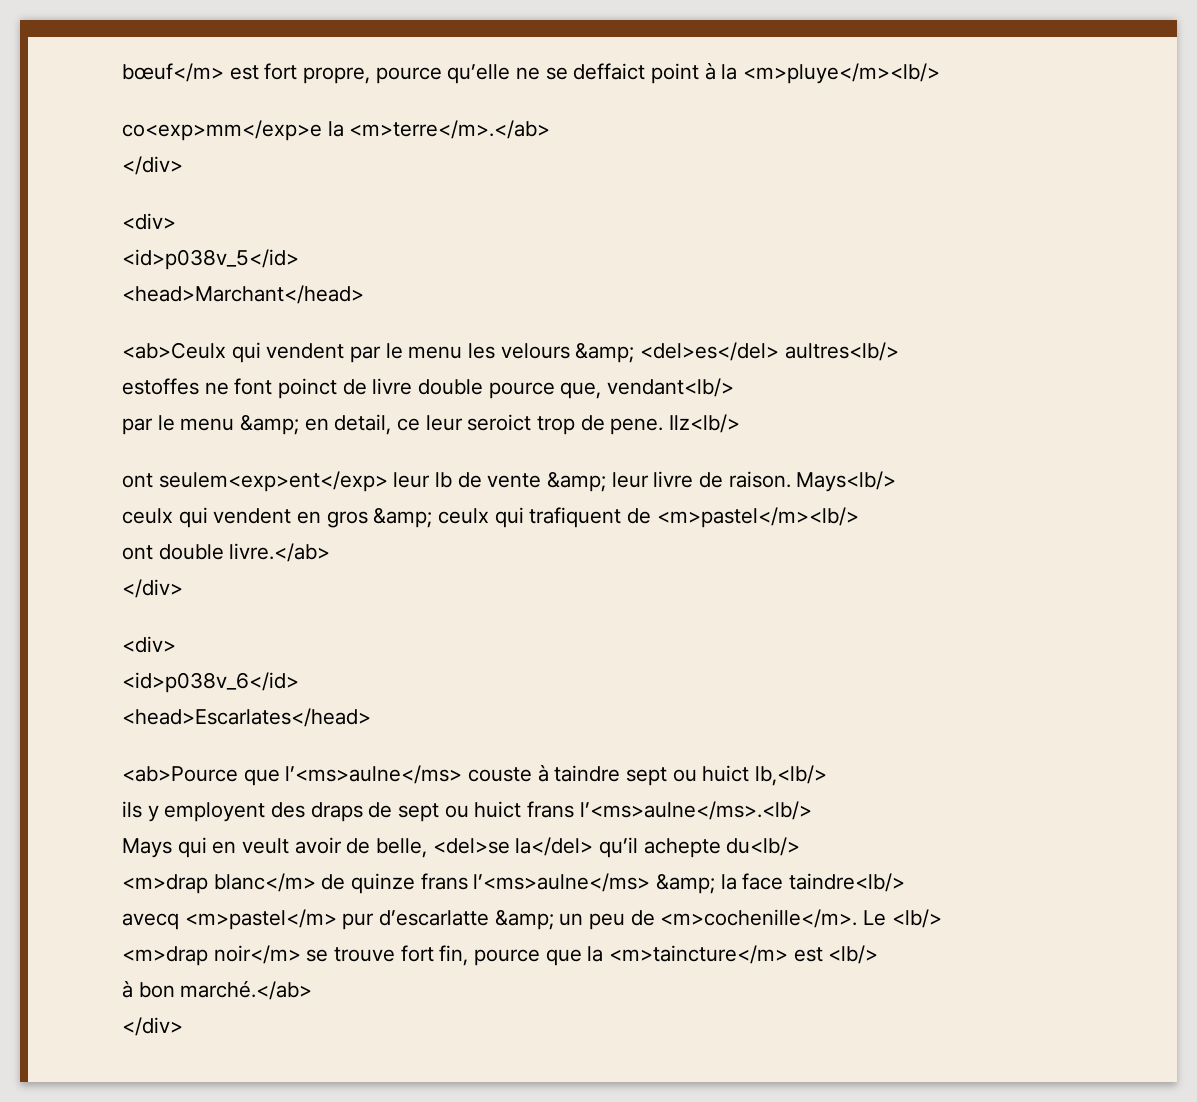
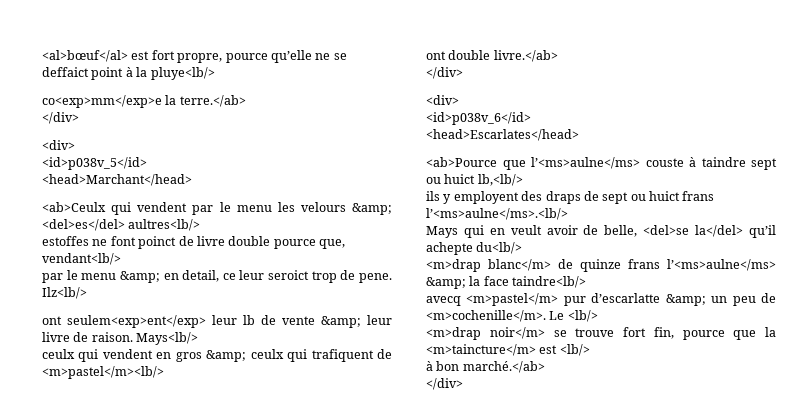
- bœuf</m> est fort propre, pource qu’elle ne se deffaict point à la <m>pluye</m><lb/>
+ <al>bœuf</al> est fort propre, pource qu’elle ne se deffaict point à la pluye<lb/>
- co<exp>mm</exp>e la <m>terre</m>.</ab>
+ co<exp>mm</exp>e la terre.</ab>

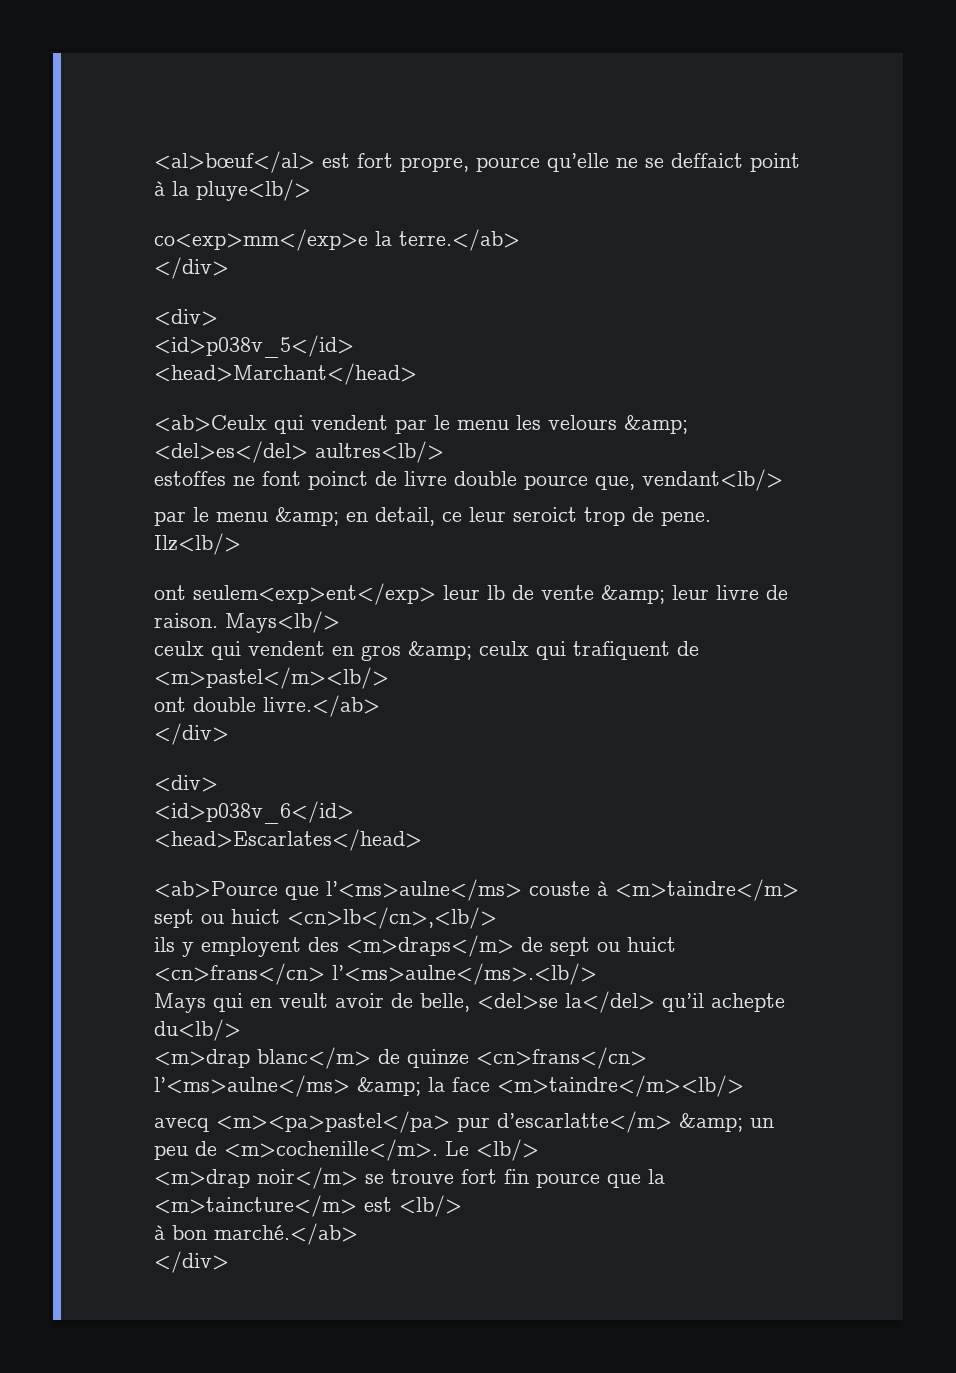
- <ab>Pource que l’<ms>aulne</ms> couste à taindre sept ou huict lb,<lb/>
+ <ab>Pource que l’<ms>aulne</ms> couste à <m>taindre</m> sept ou huict <cn>lb</cn>,<lb/>
- ils y employent des draps de sept ou huict frans l’<ms>aulne</ms>.<lb/>
+ ils y employent des <m>draps</m> de sept ou huict <cn>frans</cn> l’<ms>aulne</ms>.<lb/>
- <m>drap blanc</m> de quinze frans l’<ms>aulne</ms> &amp; la face taindre<lb/>
+ <m>drap blanc</m> de quinze <cn>frans</cn> l’<ms>aulne</ms> &amp; la face <m>taindre</m><lb/>
- avecq <m>pastel</m> pur d’escarlatte &amp; un peu de <m>cochenille</m>.
+ avecq <m><pa>pastel</pa> pur d’escarlatte</m> &amp; un peu de <m>cochenille</m>.
- <m>drap noir</m> se trouve fort fin, pource que la <m>taincture</m> est <lb/>
+ <m>drap noir</m> se trouve fort fin pource que la <m>taincture</m> est <lb/>

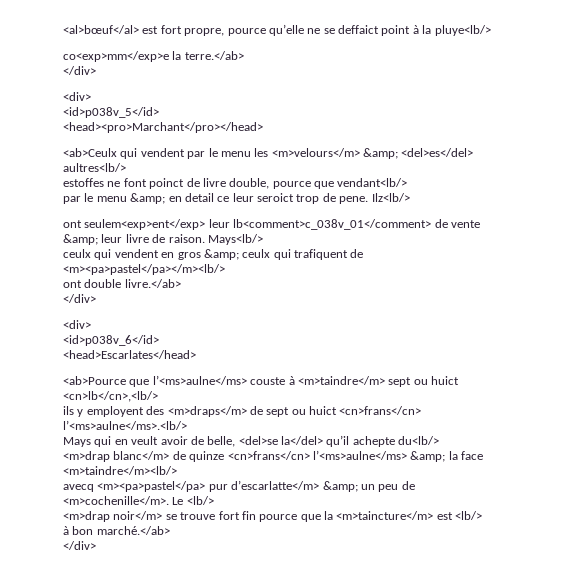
- <head>Marchant</head>
+ <head><pro>Marchant</pro></head>
- <ab>Ceulx qui vendent par le menu les velours &amp; <del>es</del> aultres<lb/>
+ <ab>Ceulx qui vendent par le menu les <m>velours</m> &amp; <del>es</del> aultres<lb/>
- estoffes ne font poinct de livre double pource que, vendant<lb/>
+ estoffes ne font poinct de livre double, pource que vendant<lb/>
- par le menu &amp; en detail, ce leur seroict trop de pene.
+ par le menu &amp; en detail ce leur seroict trop de pene.
- ont seulem<exp>ent</exp> leur lb de vente &amp; leur livre de raison.
+ ont seulem<exp>ent</exp> leur lb<comment>c_038v_01</comment> de vente &amp; leur livre de raison.
- ceulx qui vendent en gros &amp; ceulx qui trafiquent de <m>pastel</m><lb/>
+ ceulx qui vendent en gros &amp; ceulx qui trafiquent de <m><pa>pastel</pa></m><lb/>

